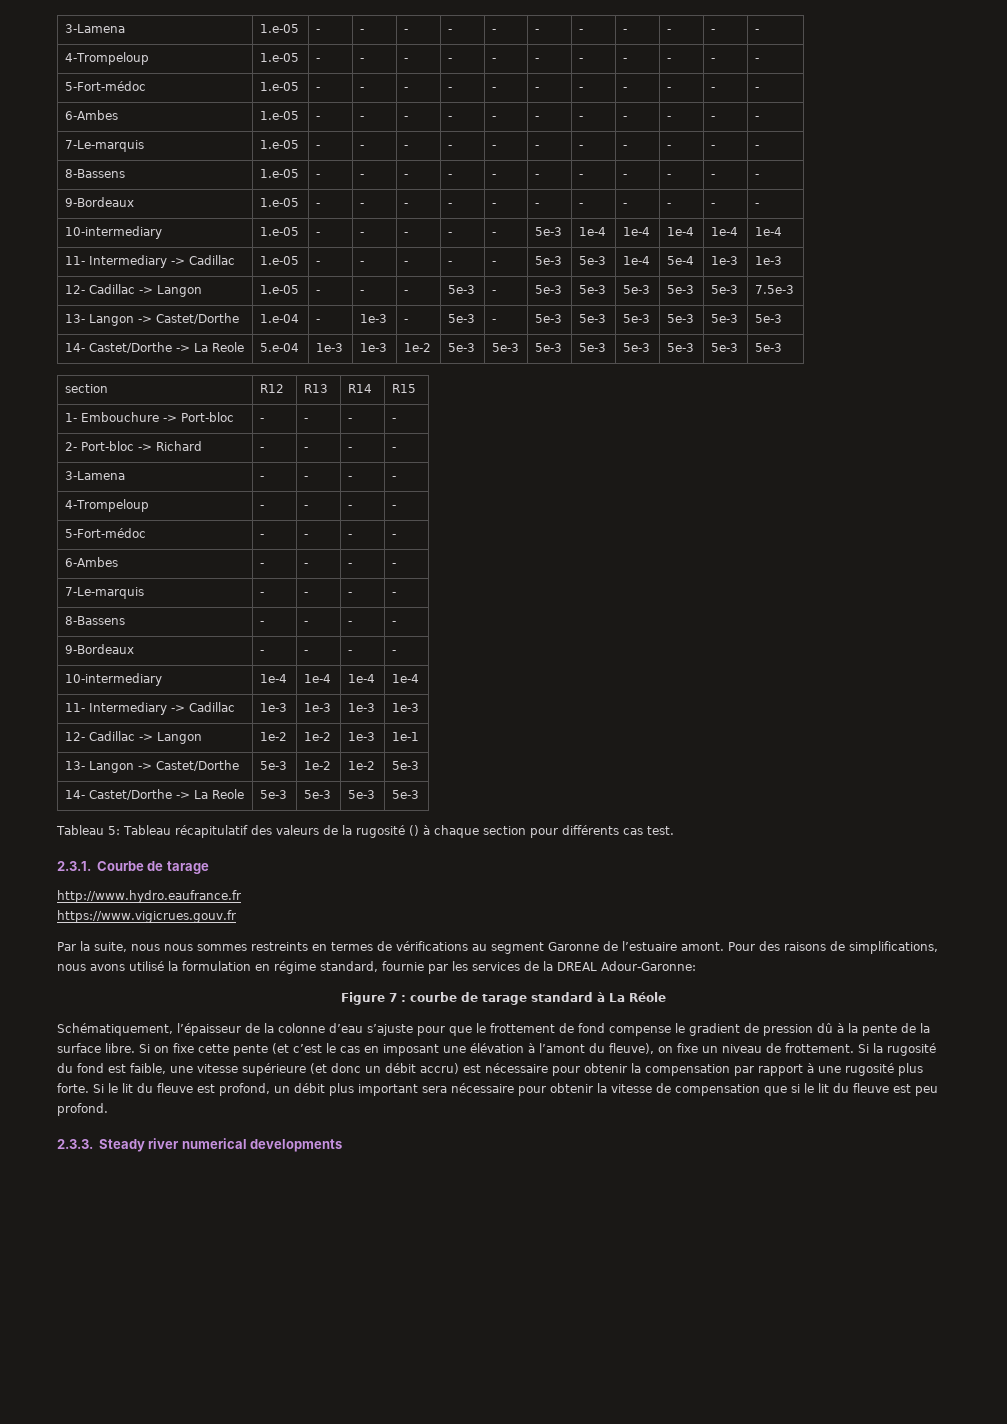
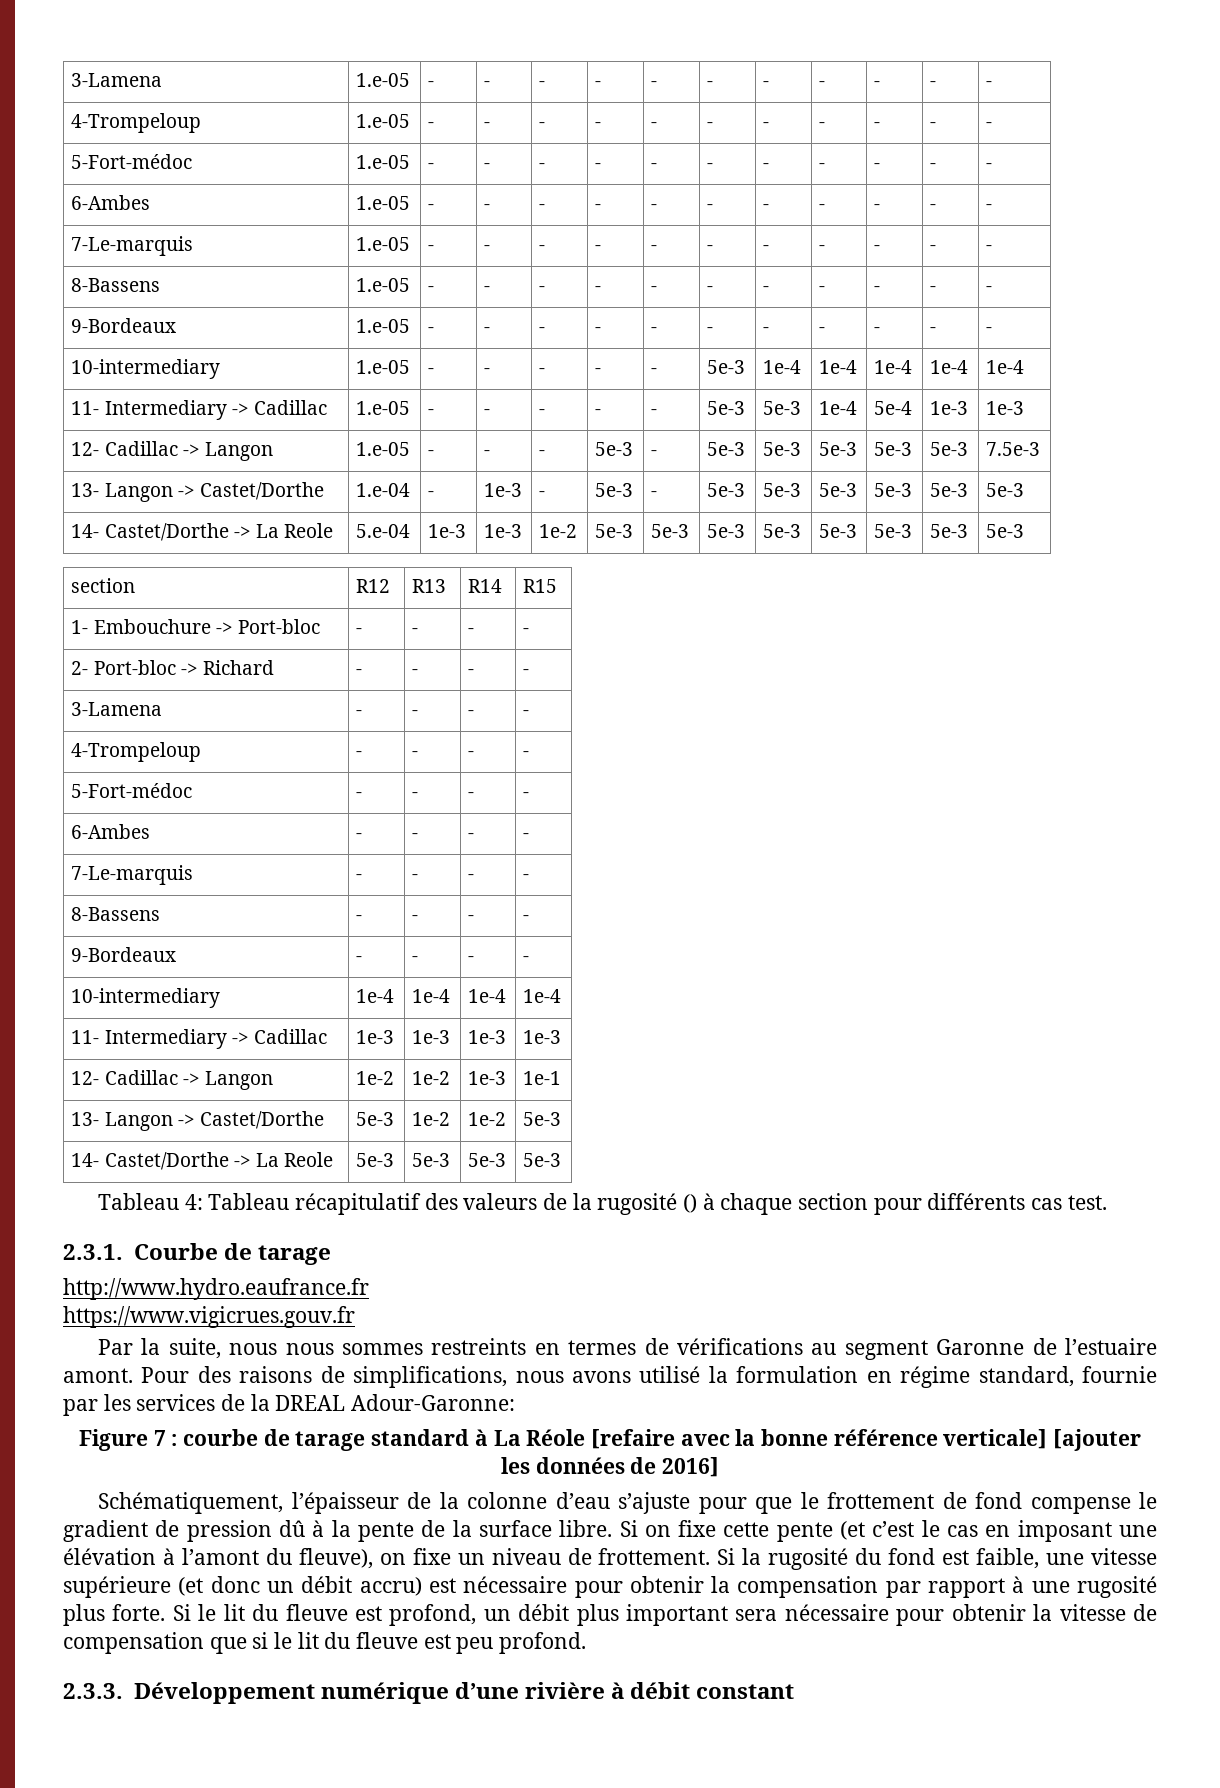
- Tableau 5: Tableau récapitulatif des valeurs de la rugosité () à chaque section pour différents cas test.
+ Tableau 4: Tableau récapitulatif des valeurs de la rugosité () à chaque section pour différents cas test.
- Figure 7 : courbe de tarage standard à La Réole
+ Figure 7 : courbe de tarage standard à La Réole [refaire avec la bonne référence verticale] [ajouter les données de 2016]
- 2.3.3. Steady river numerical developments
+ 2.3.3. Développement numérique d’une rivière à débit constant

